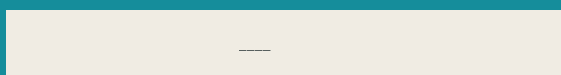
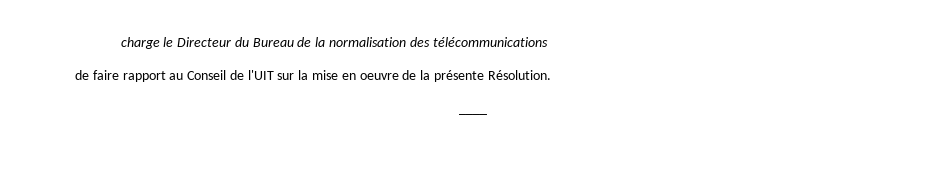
+ charge le Directeur du Bureau de la normalisation des télécommunications
+ de faire rapport au Conseil de l'UIT sur la mise en oeuvre de la présente Résolution.

